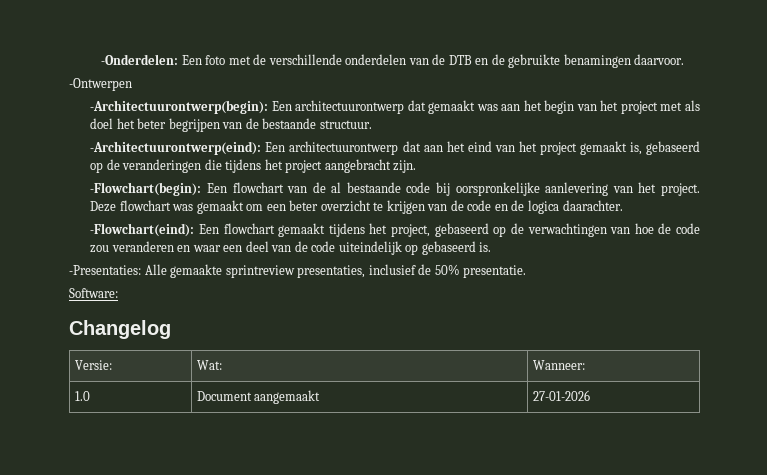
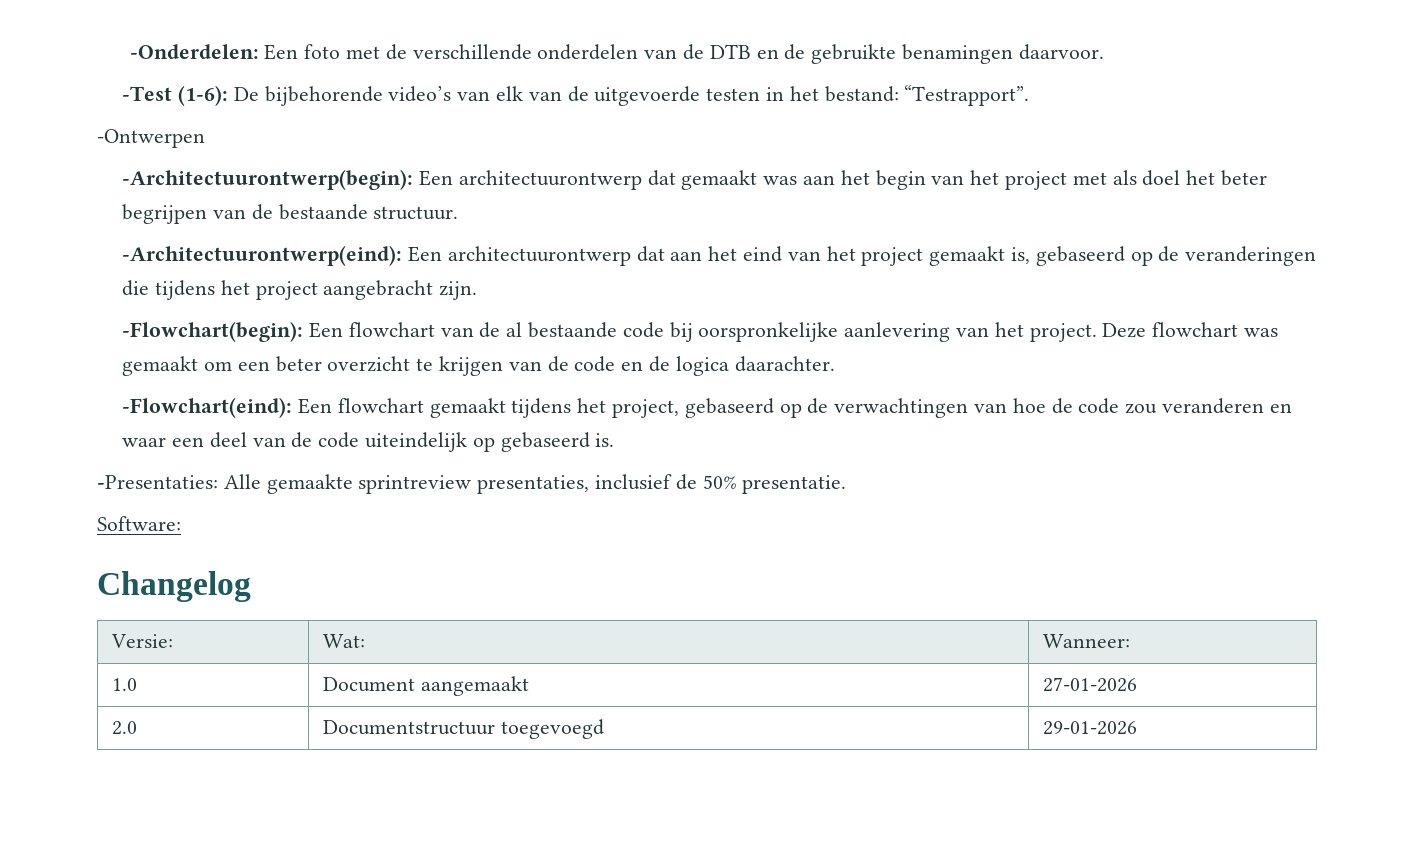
+ -Test (1-6): De bijbehorende video’s van elk van de uitgevoerde testen in het bestand: “Testrapport”.
+ 2.0 | Documentstructuur toegevoegd | 29-01-2026

